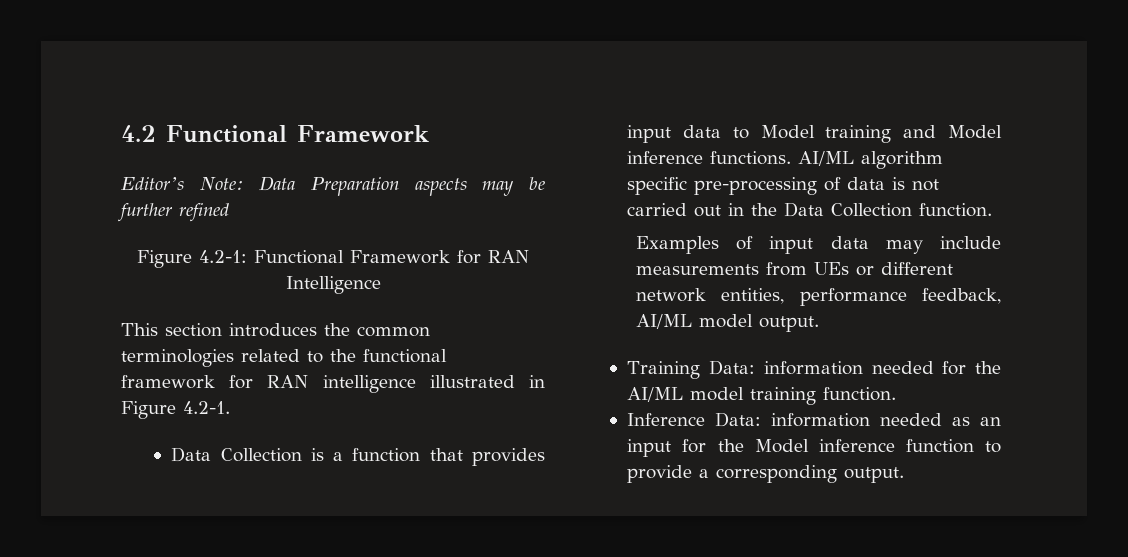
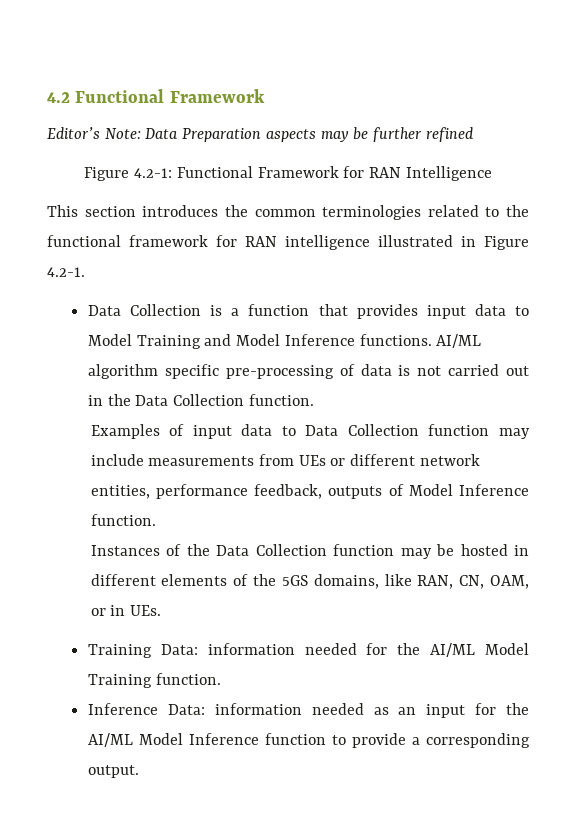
- Data Collection is a function that provides input data to Model training and Model inference functions.
+ Data Collection is a function that provides input data to Model Training and Model Inference functions.
- Examples of input data may include measurements from UEs or different network entities, performance feedback, AI/ML model output.
+ Examples of input data to Data Collection function may include measurements from UEs or different network entities, performance feedback, outputs of Model Inference function.
+ Instances of the Data Collection function may be hosted in different elements of the 5GS domains, like RAN, CN, OAM, or in UEs.
- Training Data: information needed for the AI/ML model training function.
+ Training Data: information needed for the AI/ML Model Training function.
- Inference Data: information needed as an input for the Model inference function to provide a corresponding output.
+ Inference Data: information needed as an input for the AI/ML Model Inference function to provide a corresponding output.

